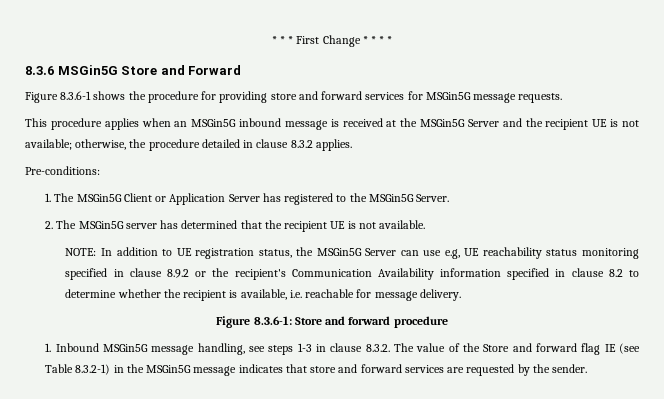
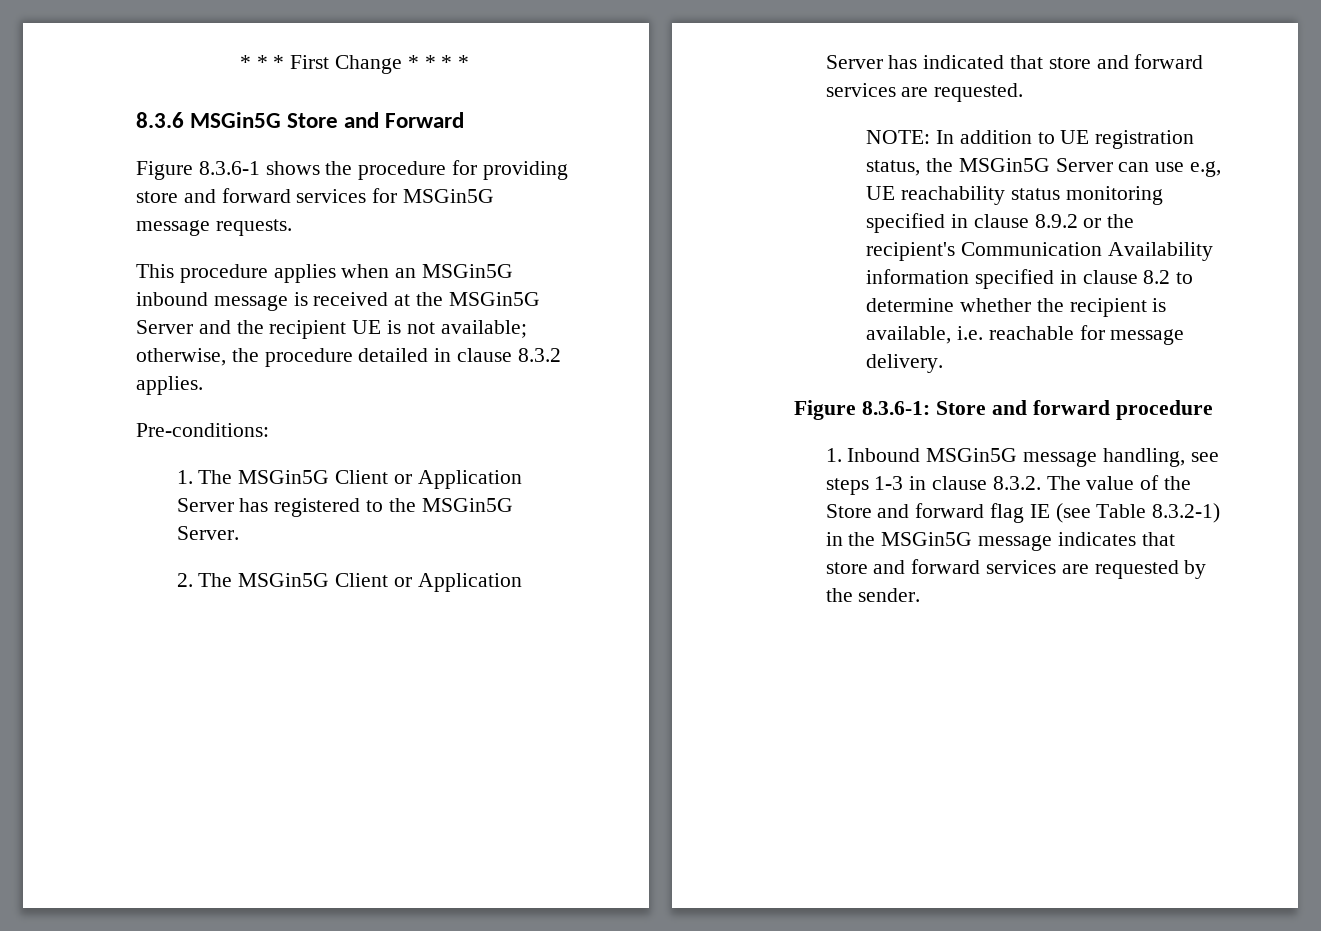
- 2. The MSGin5G server has determined that the recipient UE is not available.
+ 2. The MSGin5G Client or Application Server has indicated that store and forward services are requested.

